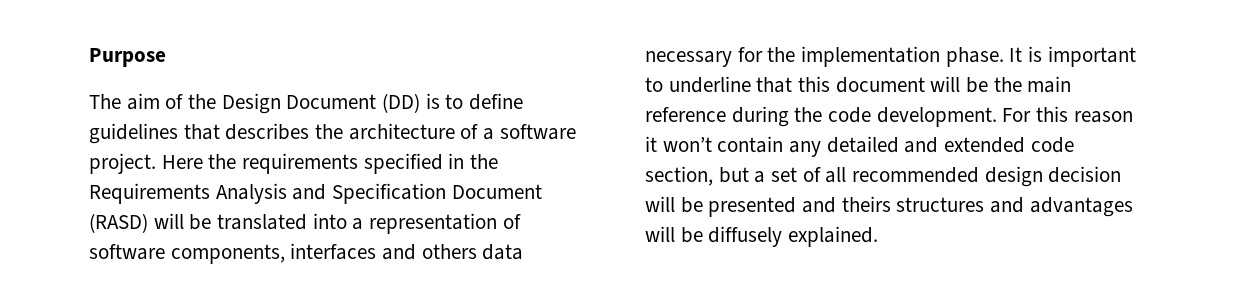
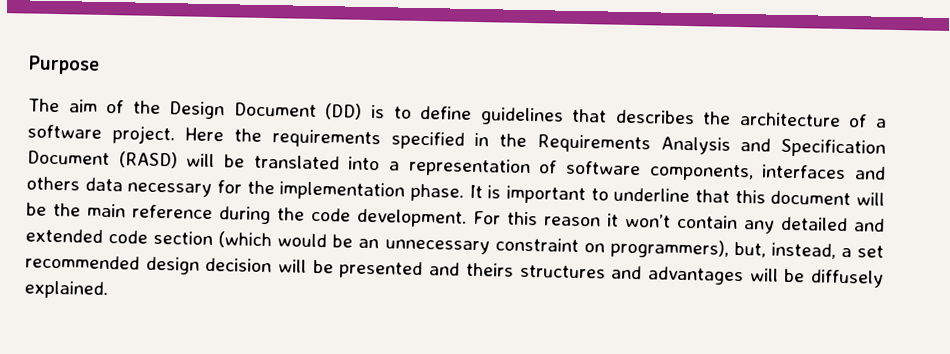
- For this reason it won’t contain any detailed and extended code section, but a set of all recommended design decision will be presented and theirs structures and advantages will be diffusely explained.
+ For this reason it won’t contain any detailed and extended code section (which would be an unnecessary constraint on programmers), but, instead, a set recommended design decision will be presented and theirs structures and advantages will be diffusely explained.

